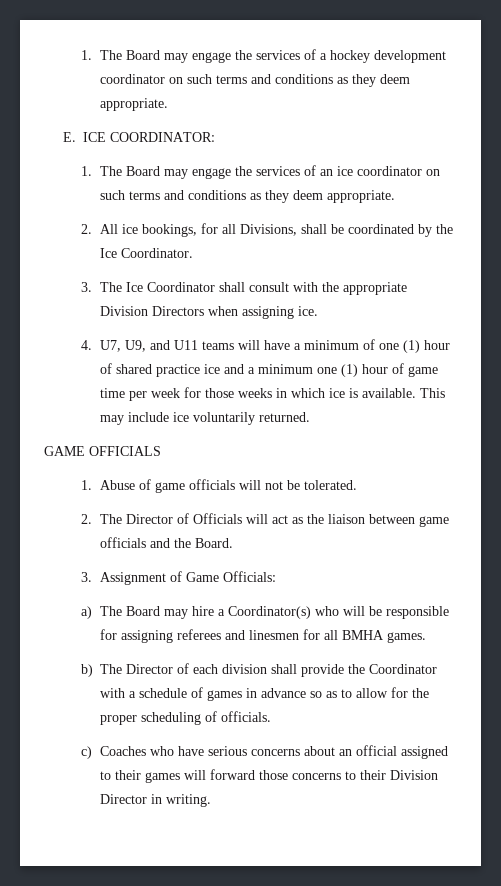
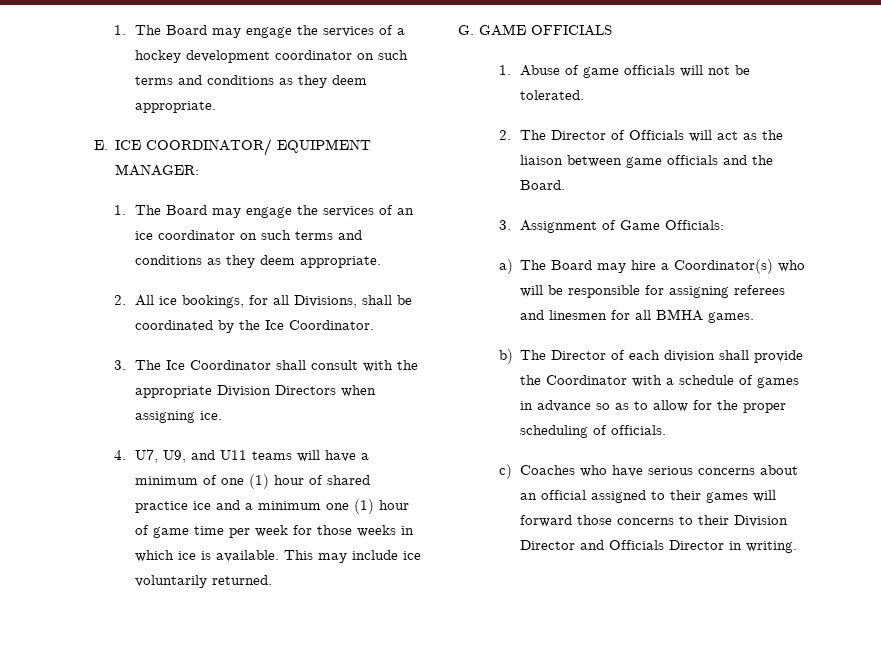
- E. ICE COORDINATOR:
+ E. ICE COORDINATOR/ EQUIPMENT MANAGER:
- GAME OFFICIALS
+ G. GAME OFFICIALS
- c) Coaches who have serious concerns about an official assigned to their games will forward those concerns to their Division Director in writing.
+ c) Coaches who have serious concerns about an official assigned to their games will forward those concerns to their Division Director and Officials Director in writing.

